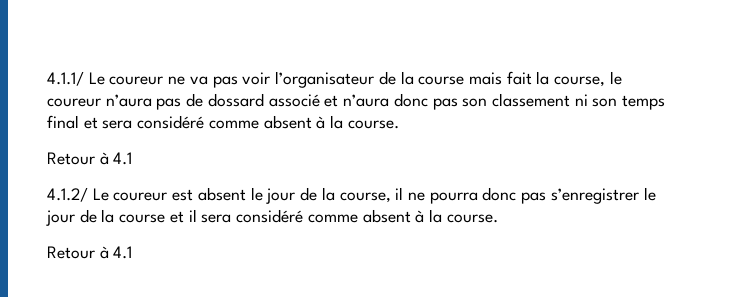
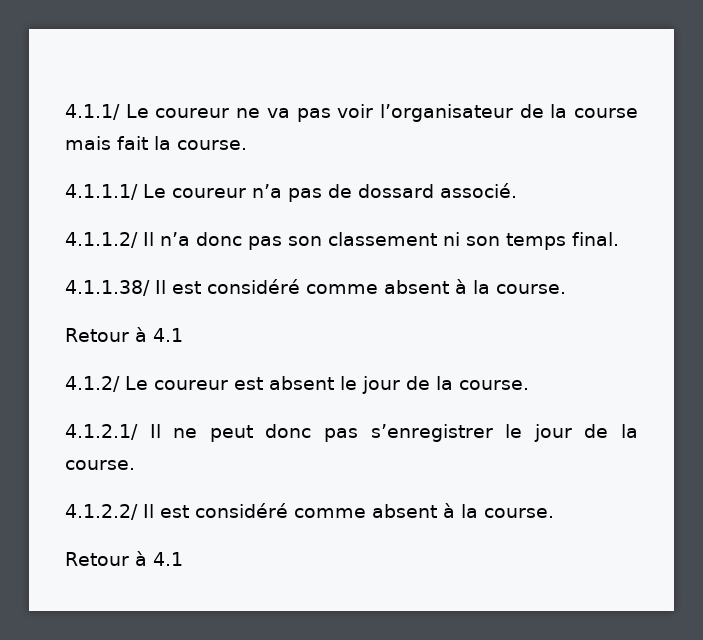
- 4.1.1/ Le coureur ne va pas voir l’organisateur de la course mais fait la course, le coureur n’aura pas de dossard associé et n’aura donc pas son classement ni son temps final et sera considéré comme absent à la course.
+ 4.1.1/ Le coureur ne va pas voir l’organisateur de la course mais fait la course.
+ 4.1.1.1/ Le coureur n’a pas de dossard associé.
+ 4.1.1.2/ Il n’a donc pas son classement ni son temps final.
+ 4.1.1.38/ Il est considéré comme absent à la course.
- 4.1.2/ Le coureur est absent le jour de la course, il ne pourra donc pas s’enregistrer le jour de la course et il sera considéré comme absent à la course.
+ 4.1.2/ Le coureur est absent le jour de la course.
+ 4.1.2.1/ Il ne peut donc pas s’enregistrer le jour de la course.
+ 4.1.2.2/ Il est considéré comme absent à la course.

